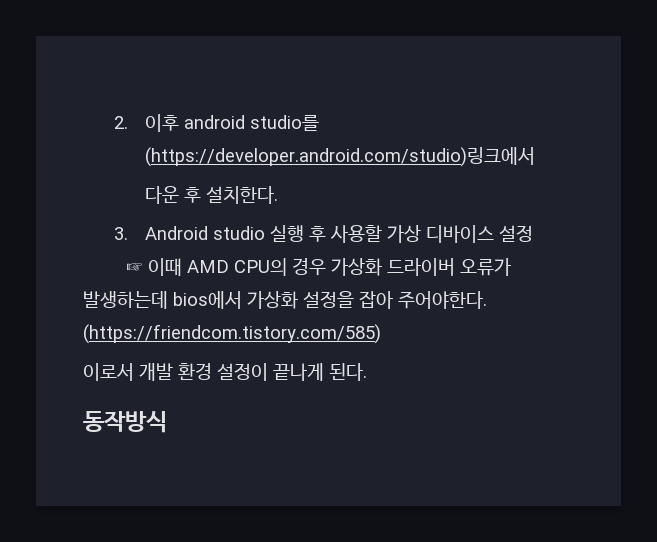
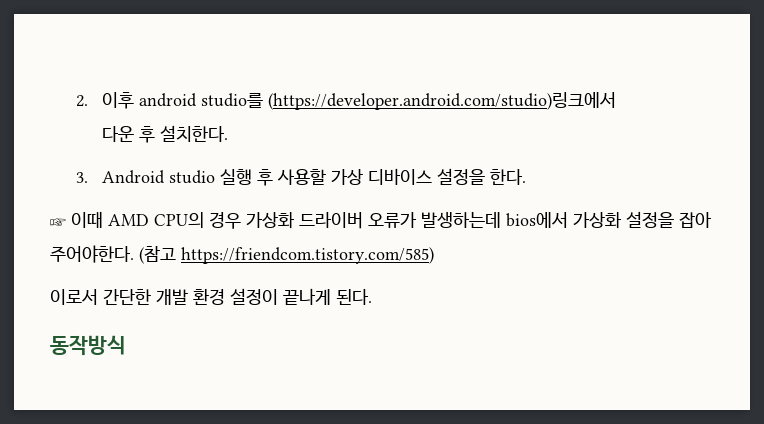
- 3. Android studio 실행 후 사용할 가상 디바이스 설정
+ 3. Android studio 실행 후 사용할 가상 디바이스 설정을 한다.
- (https://friendcom.tistory.com/585)
+ (참고 https://friendcom.tistory.com/585)
- 이로서 개발 환경 설정이 끝나게 된다.
+ 이로서 간단한 개발 환경 설정이 끝나게 된다.

